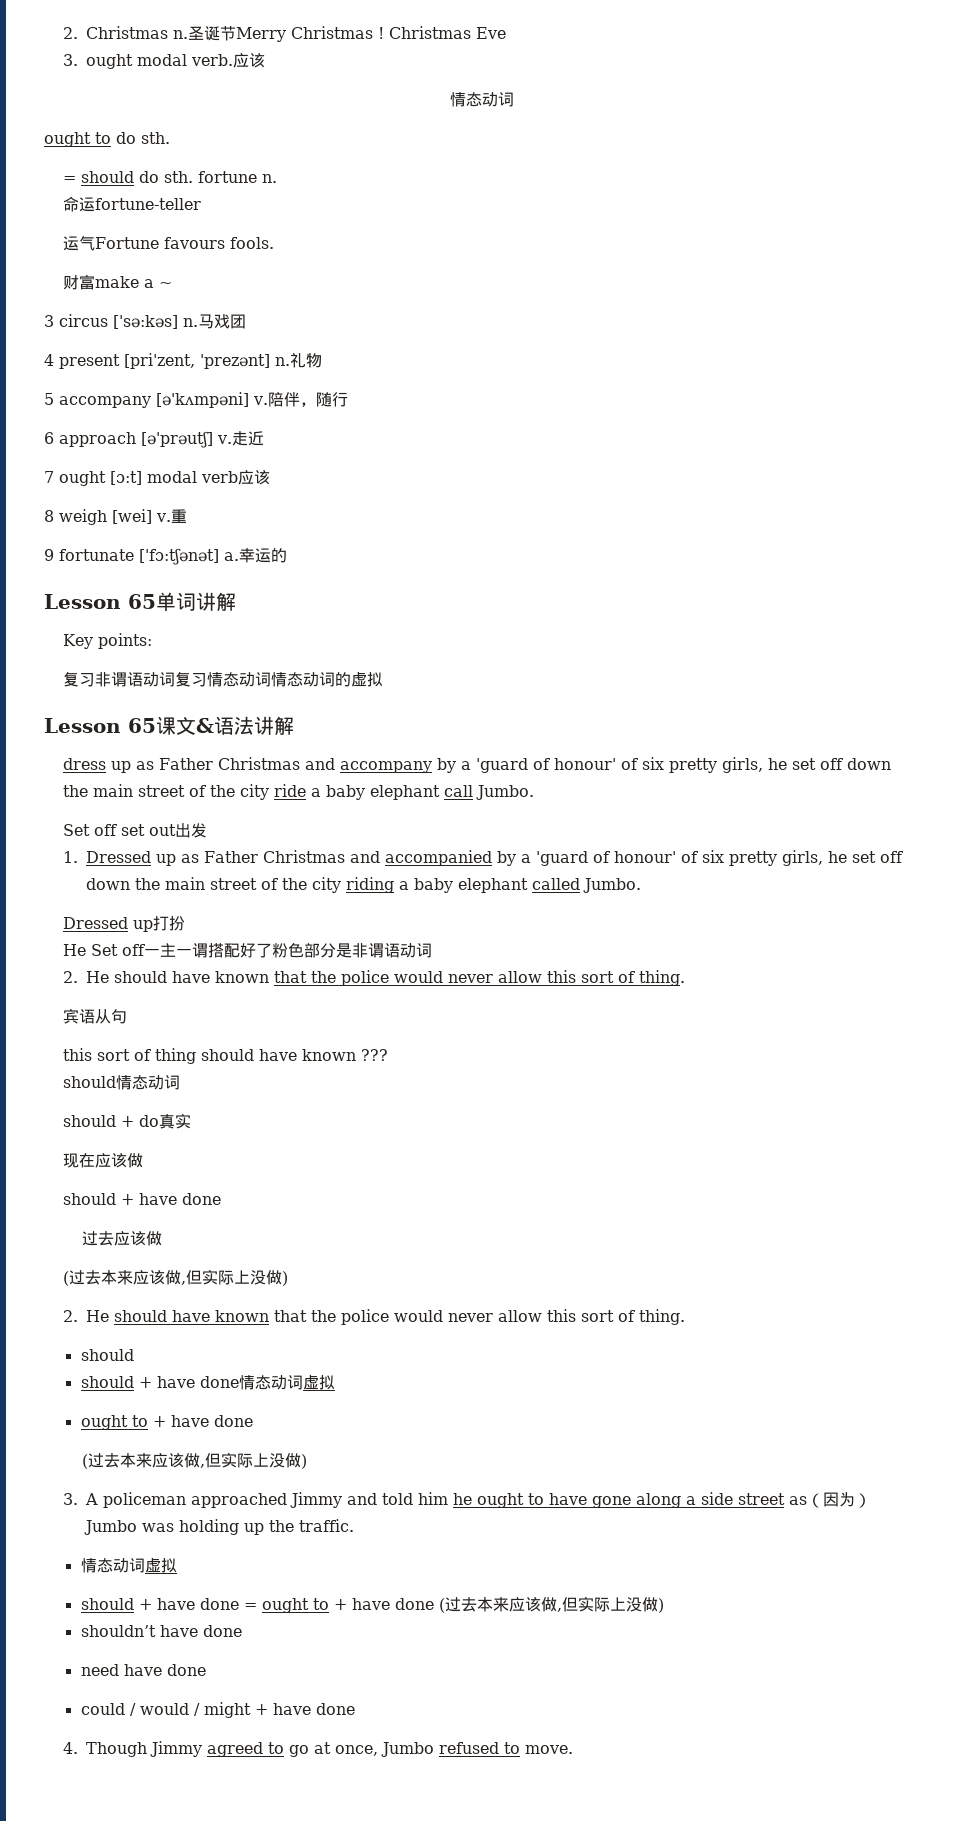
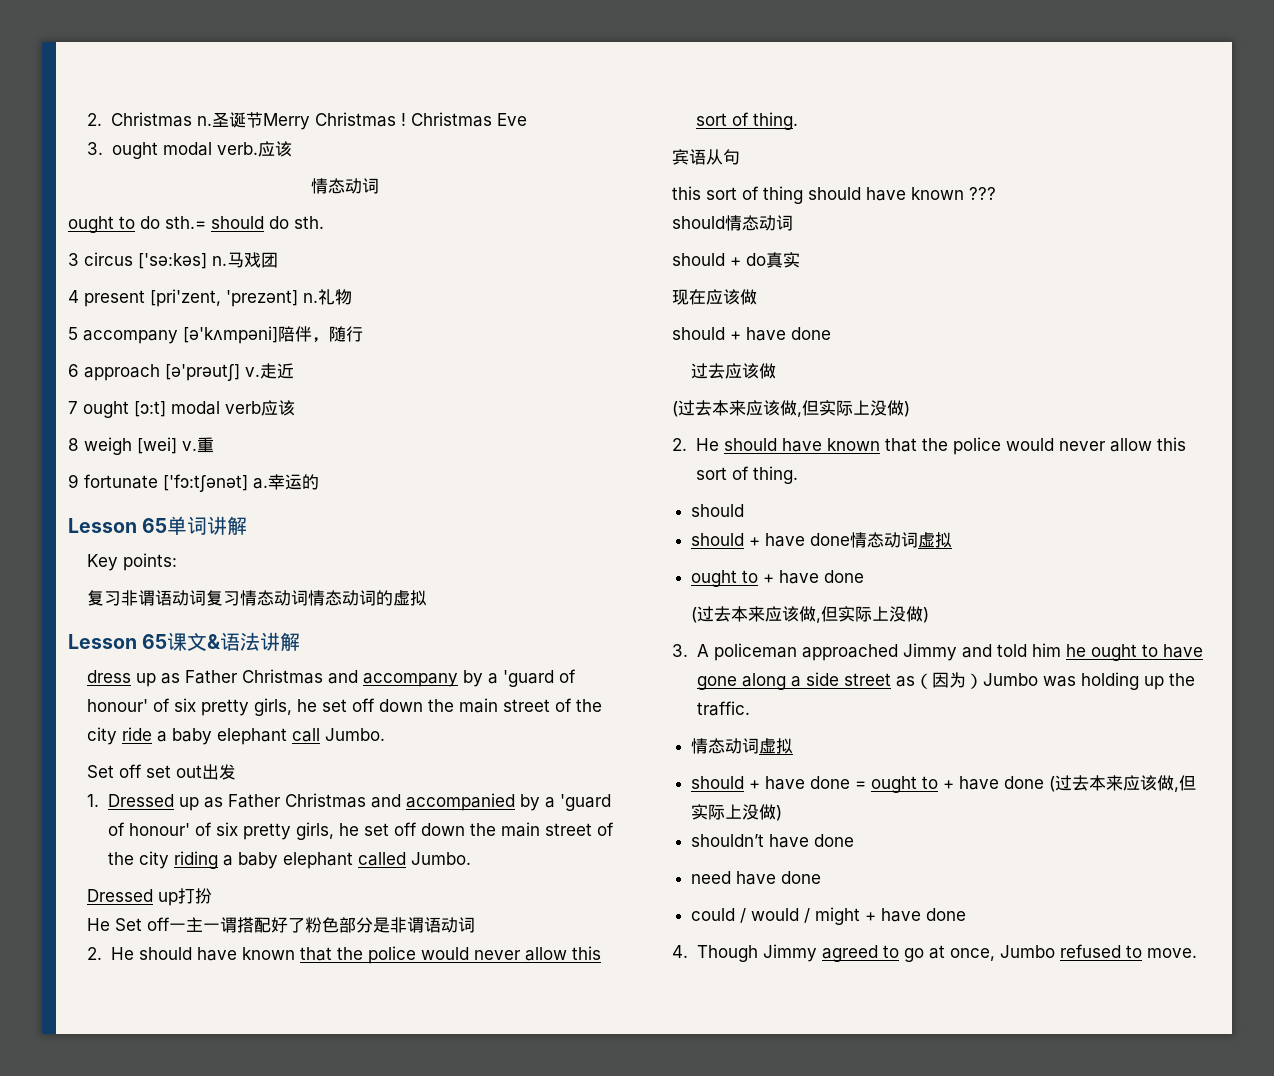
- ought to do sth.
- = should do sth. fortune n.
- 命运fortune-teller
- 运气Fortune favours fools.
- 财富make a ~
+ ought to do sth.= should do sth.
- 5 accompany [ə'kʌmpəni] v.陪伴，随行
+ 5 accompany [ə'kʌmpəni]陪伴，随行

